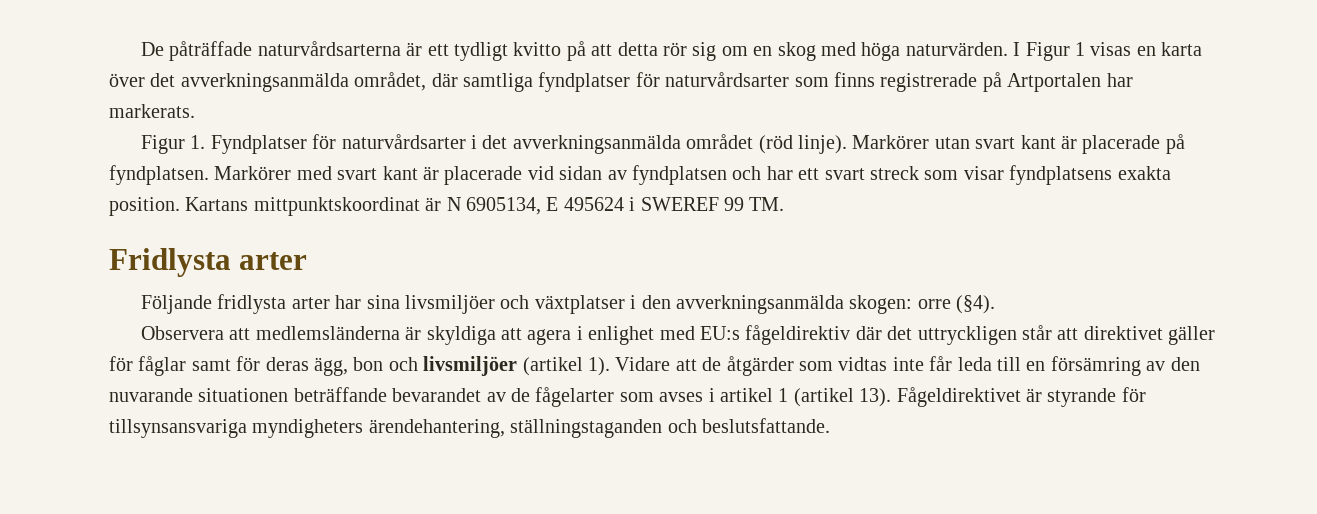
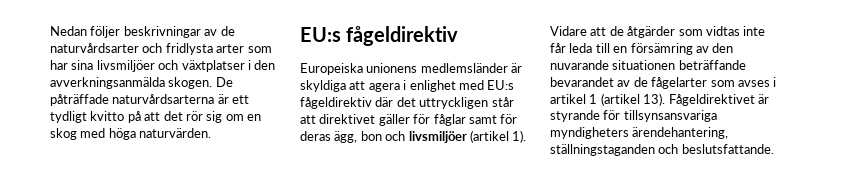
+ Nedan följer beskrivningar av de naturvårdsarter och fridlysta arter som har sina livsmiljöer och växtplatser i den avverkningsanmälda skogen.
- De påträffade naturvårdsarterna är ett tydligt kvitto på att detta rör sig om en skog med höga naturvärden. I Figur 1 visas en karta över det avverkningsanmälda området, där samtliga fyndplatser för naturvårdsarter som finns registrerade på Artportalen har markerats.
- Figur 1. Fyndplatser för naturvårdsarter i det avverkningsanmälda området (röd linje). Markörer utan svart kant är placerade på fyndplatsen. Markörer med svart kant är placerade vid sidan av fyndplatsen och har ett svart streck som visar fyndplatsens exakta position. Kartans mittpunktskoordinat är N 6905134, E 495624 i SWEREF 99 TM.
- Fridlysta arter
- Följande fridlysta arter har sina livsmiljöer och växtplatser i den avverkningsanmälda skogen: orre (§4).
- Observera att medlemsländerna är skyldiga att agera i enlighet med EU:s fågeldirektiv där det uttryckligen står att direktivet gäller för fåglar samt för deras ägg, bon och livsmiljöer (artikel 1).
+ De påträffade naturvårdsarterna är ett tydligt kvitto på att det rör sig om en skog med höga naturvärden.
+ EU:s fågeldirektiv
+ Europeiska unionens medlemsländer är skyldiga att agera i enlighet med EU:s fågeldirektiv där det uttryckligen står att direktivet gäller för fåglar samt för deras ägg, bon och livsmiljöer (artikel 1).

